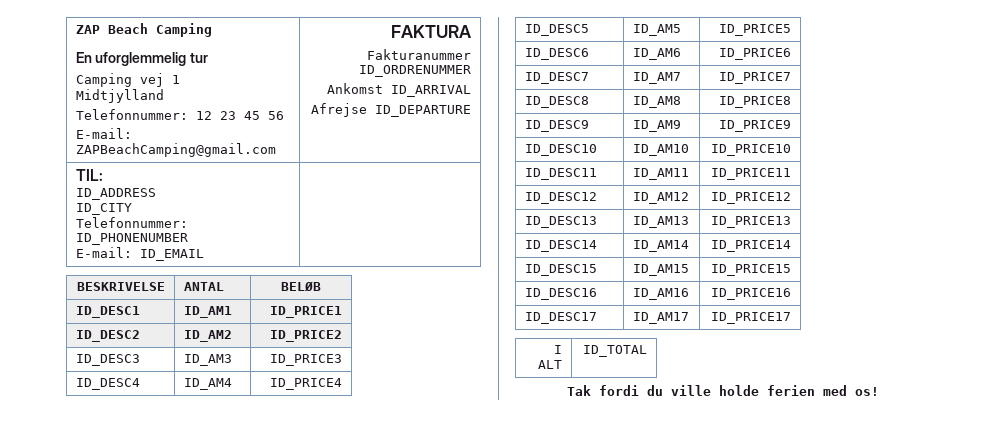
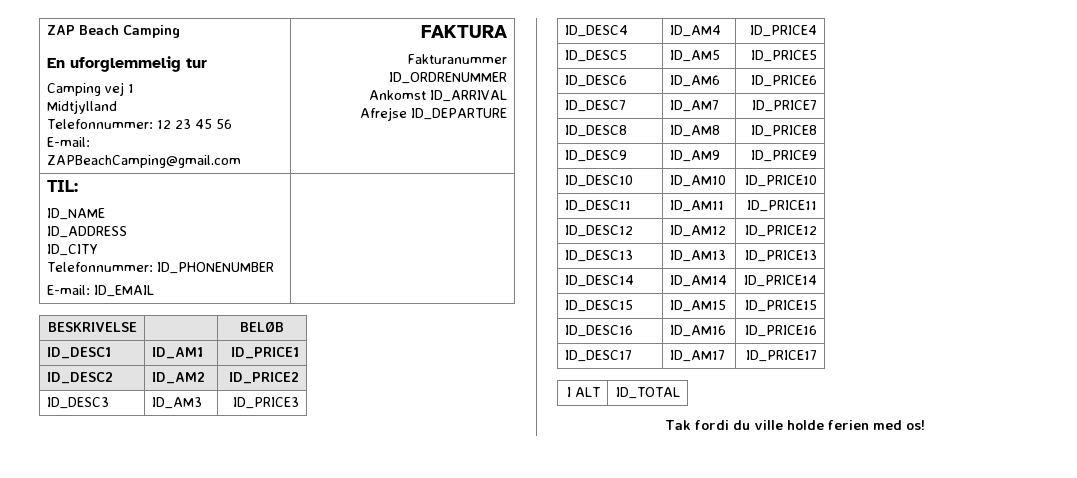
  TIL:
+ ID_NAME
- BESKRIVELSE | ANTAL | BELØB
+ BESKRIVELSE | | BELØB

